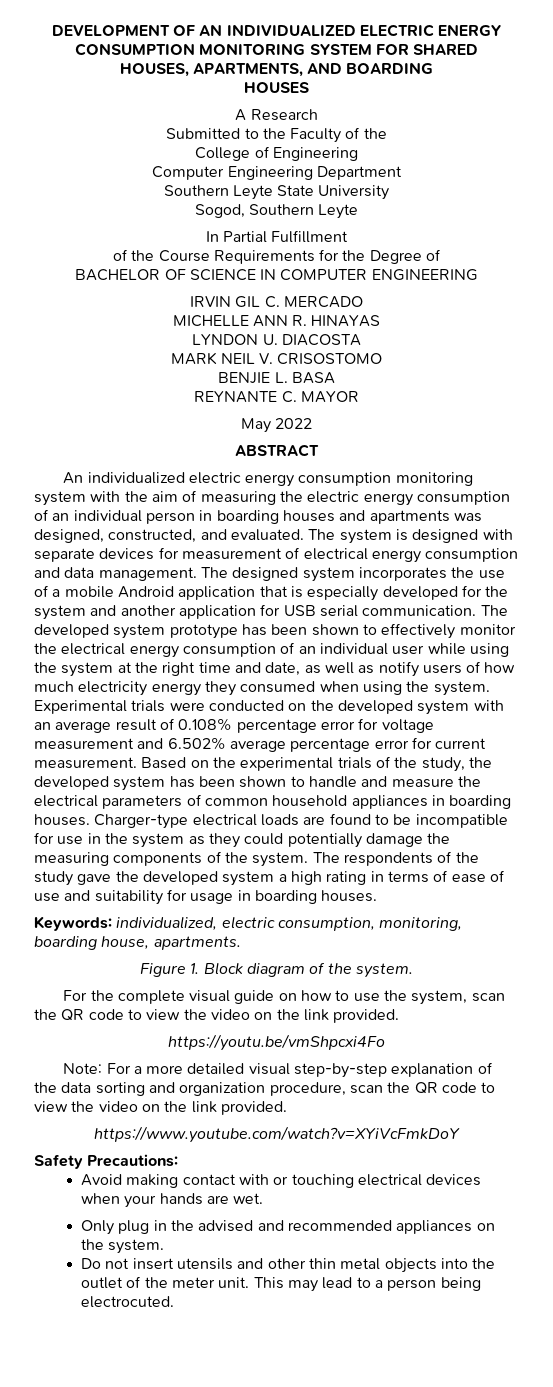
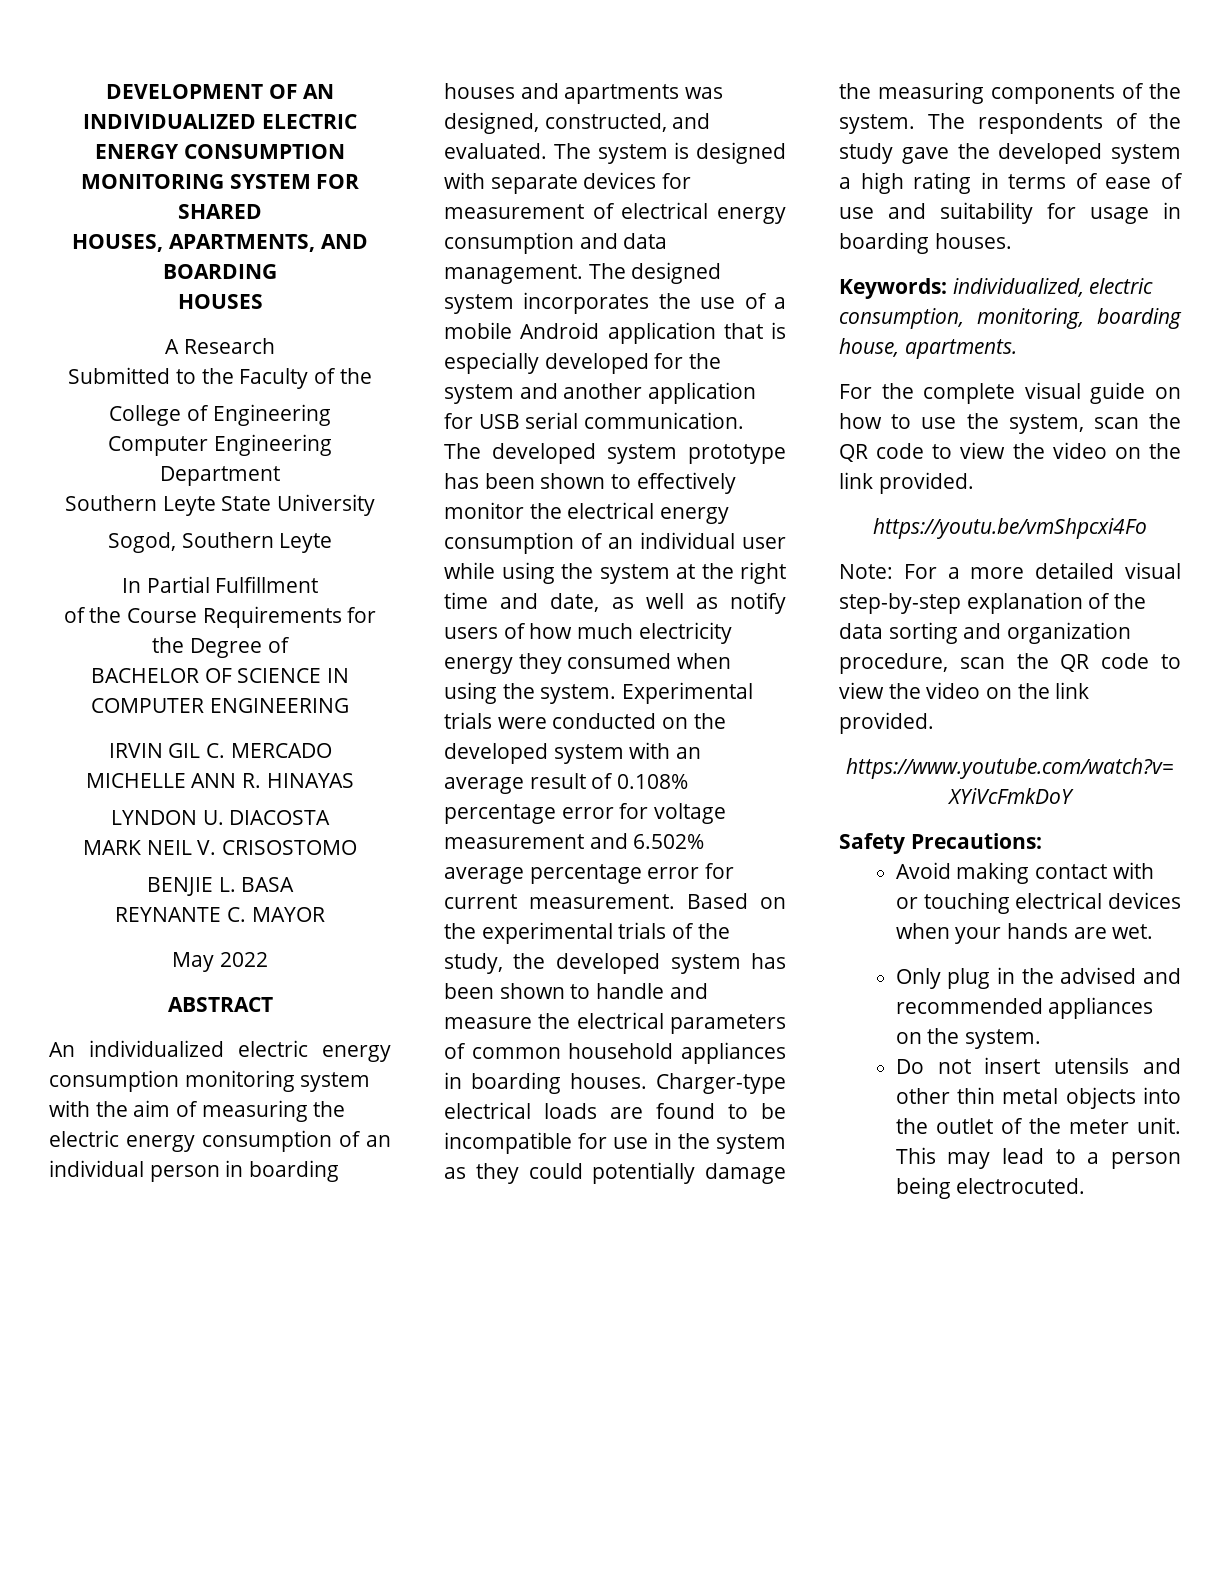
- Figure 1. Block diagram of the system.

